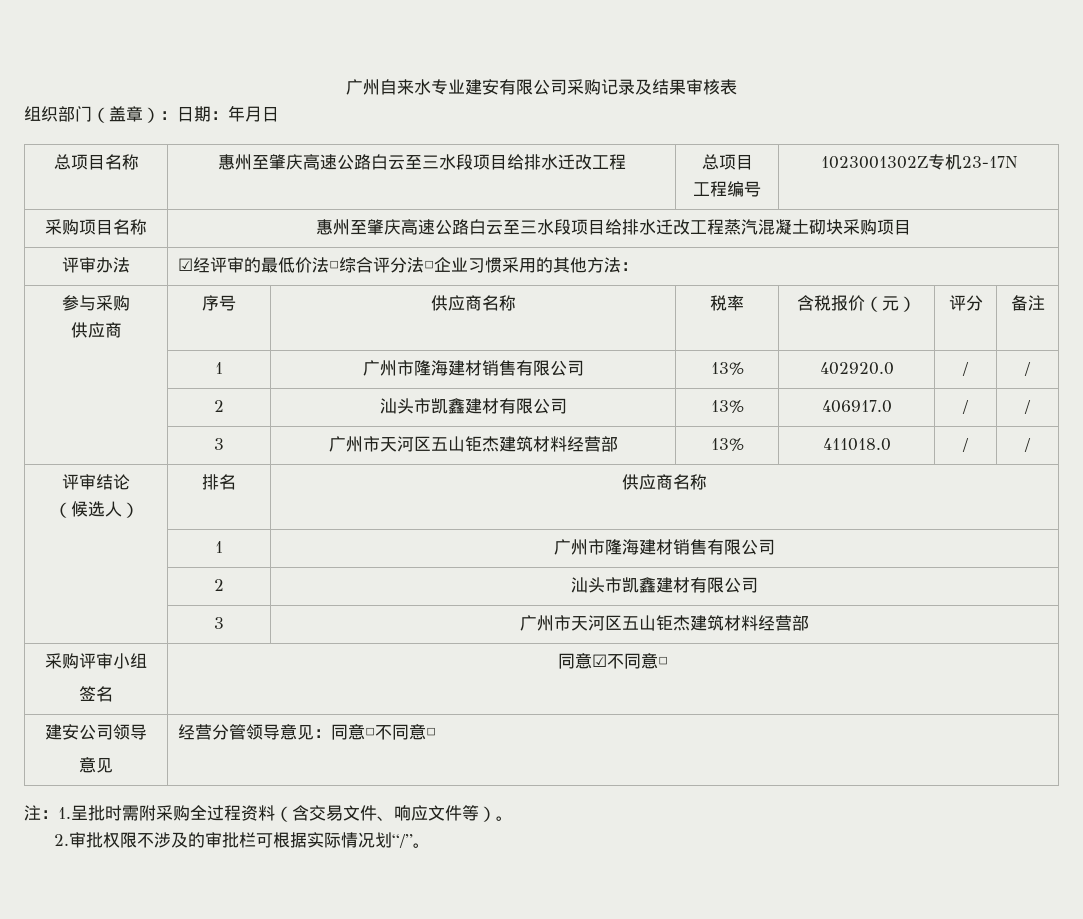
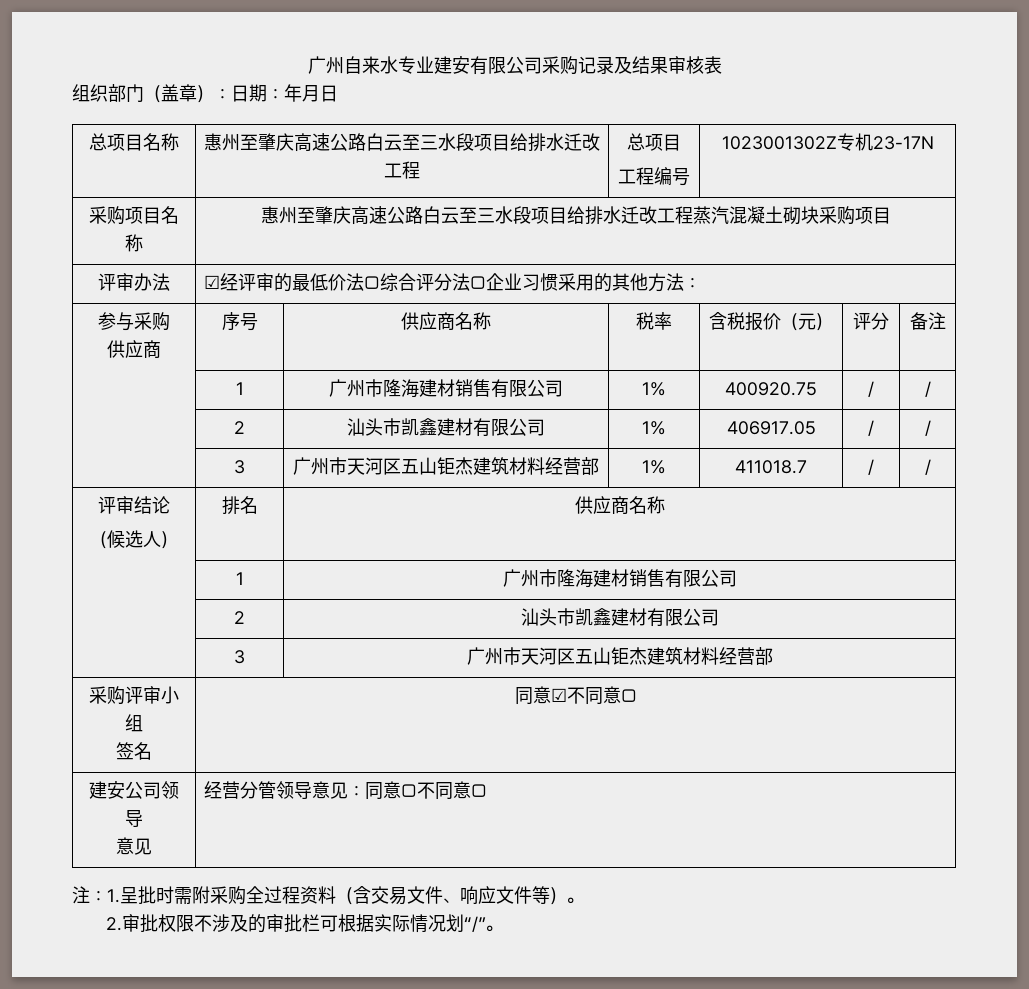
- | 1 | 广州市隆海建材销售有限公司 | 13% | 402920.0 | / | /
+ | 1 | 广州市隆海建材销售有限公司 | 1% | 400920.75 | / | /
- | 2 | 汕头市凯鑫建材有限公司 | 13% | 406917.0 | / | /
+ | 2 | 汕头市凯鑫建材有限公司 | 1% | 406917.05 | / | /
- | 3 | 广州市天河区五山钜杰建筑材料经营部 | 13% | 411018.0 | / | /
+ | 3 | 广州市天河区五山钜杰建筑材料经营部 | 1% | 411018.7 | / | /

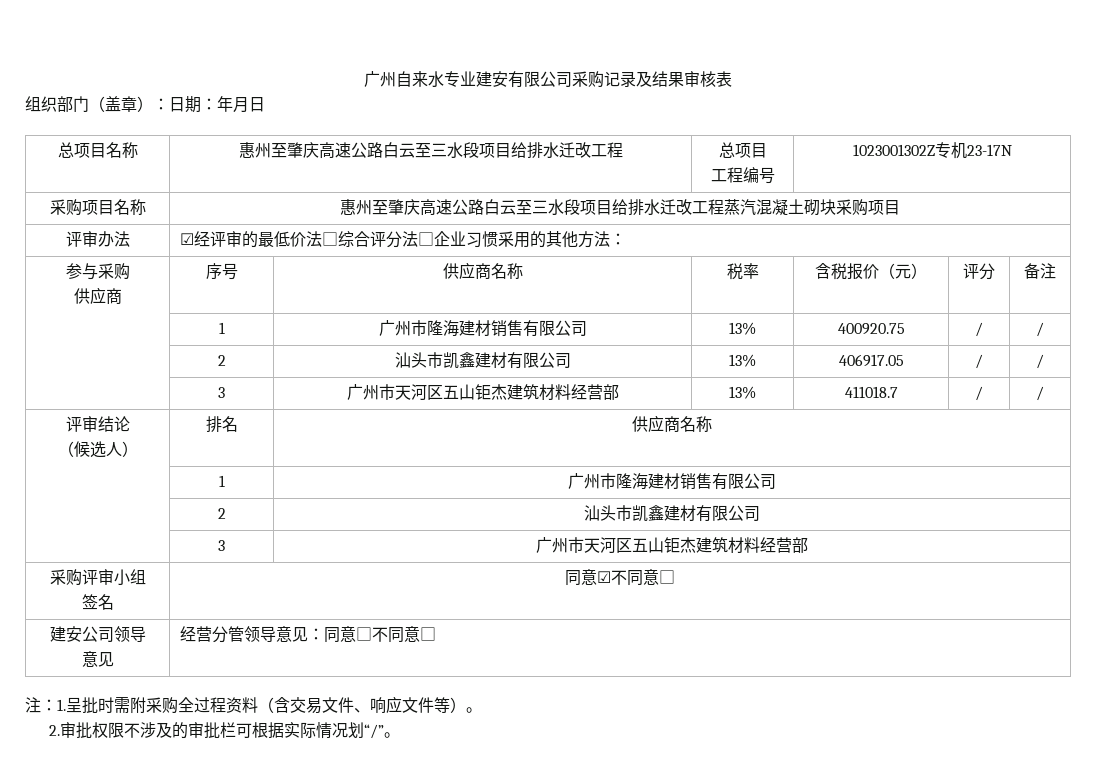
- | 1 | 广州市隆海建材销售有限公司 | 1% | 400920.75 | / | /
+ | 1 | 广州市隆海建材销售有限公司 | 13% | 400920.75 | / | /
- | 2 | 汕头市凯鑫建材有限公司 | 1% | 406917.05 | / | /
+ | 2 | 汕头市凯鑫建材有限公司 | 13% | 406917.05 | / | /
- | 3 | 广州市天河区五山钜杰建筑材料经营部 | 1% | 411018.7 | / | /
+ | 3 | 广州市天河区五山钜杰建筑材料经营部 | 13% | 411018.7 | / | /

